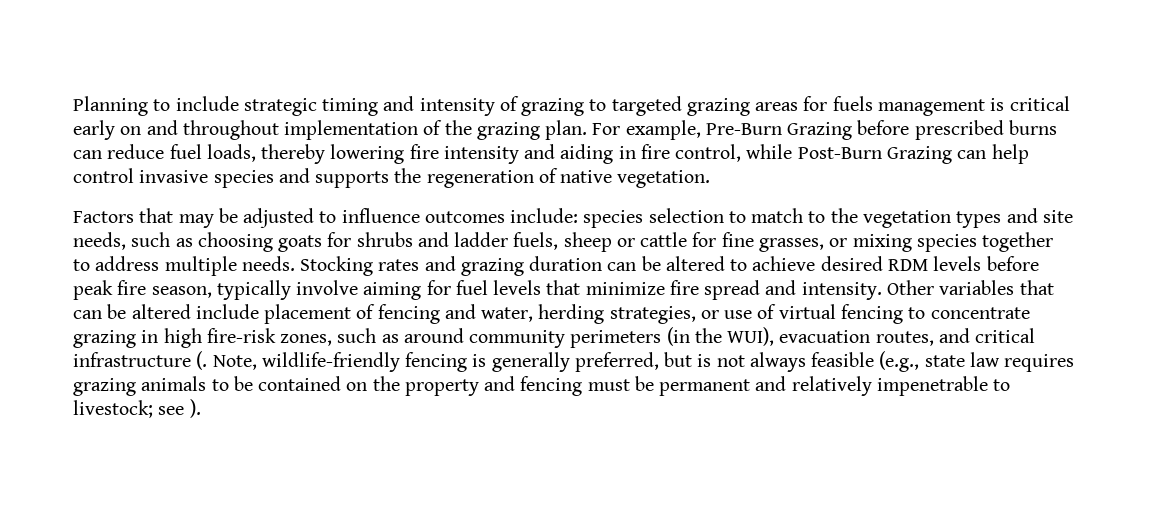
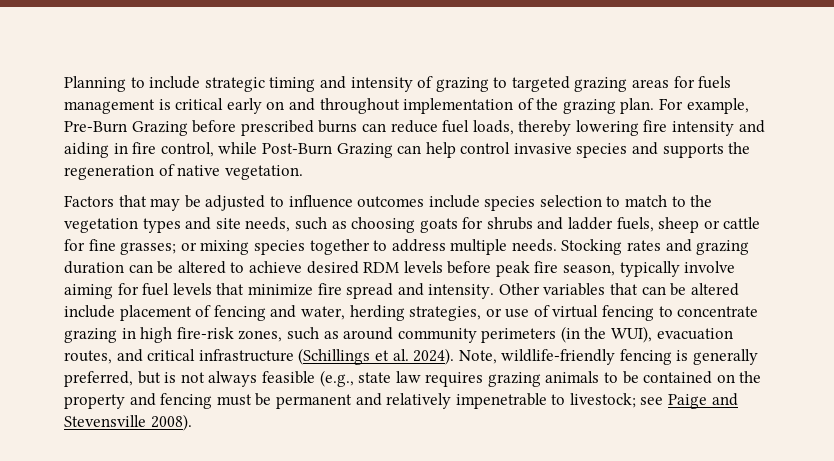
- Factors that may be adjusted to influence outcomes include: species selection to match to the vegetation types and site needs, such as choosing goats for shrubs and ladder fuels, sheep or cattle for fine grasses, or mixing species together to address multiple needs.
+ Factors that may be adjusted to influence outcomes include species selection to match to the vegetation types and site needs, such as choosing goats for shrubs and ladder fuels, sheep or cattle for fine grasses; or mixing species together to address multiple needs.
- Other variables that can be altered include placement of fencing and water, herding strategies, or use of virtual fencing to concentrate grazing in high fire-risk zones, such as around community perimeters (in the WUI), evacuation routes, and critical infrastructure (.
+ Other variables that can be altered include placement of fencing and water, herding strategies, or use of virtual fencing to concentrate grazing in high fire-risk zones, such as around community perimeters (in the WUI), evacuation routes, and critical infrastructure (Schillings et al. 2024).
- Note, wildlife-friendly fencing is generally preferred, but is not always feasible (e.g., state law requires grazing animals to be contained on the property and fencing must be permanent and relatively impenetrable to livestock; see ).
+ Note, wildlife-friendly fencing is generally preferred, but is not always feasible (e.g., state law requires grazing animals to be contained on the property and fencing must be permanent and relatively impenetrable to livestock; see Paige and Stevensville 2008).

